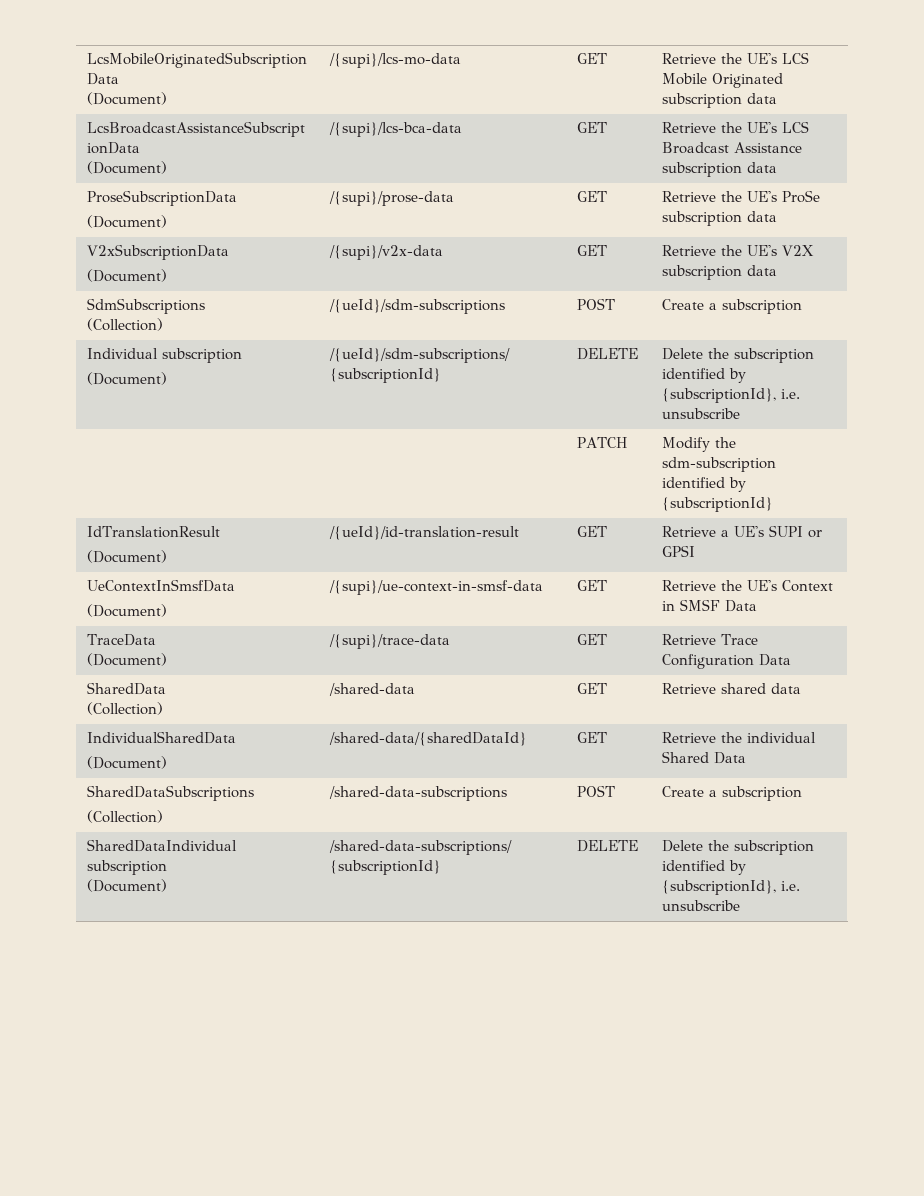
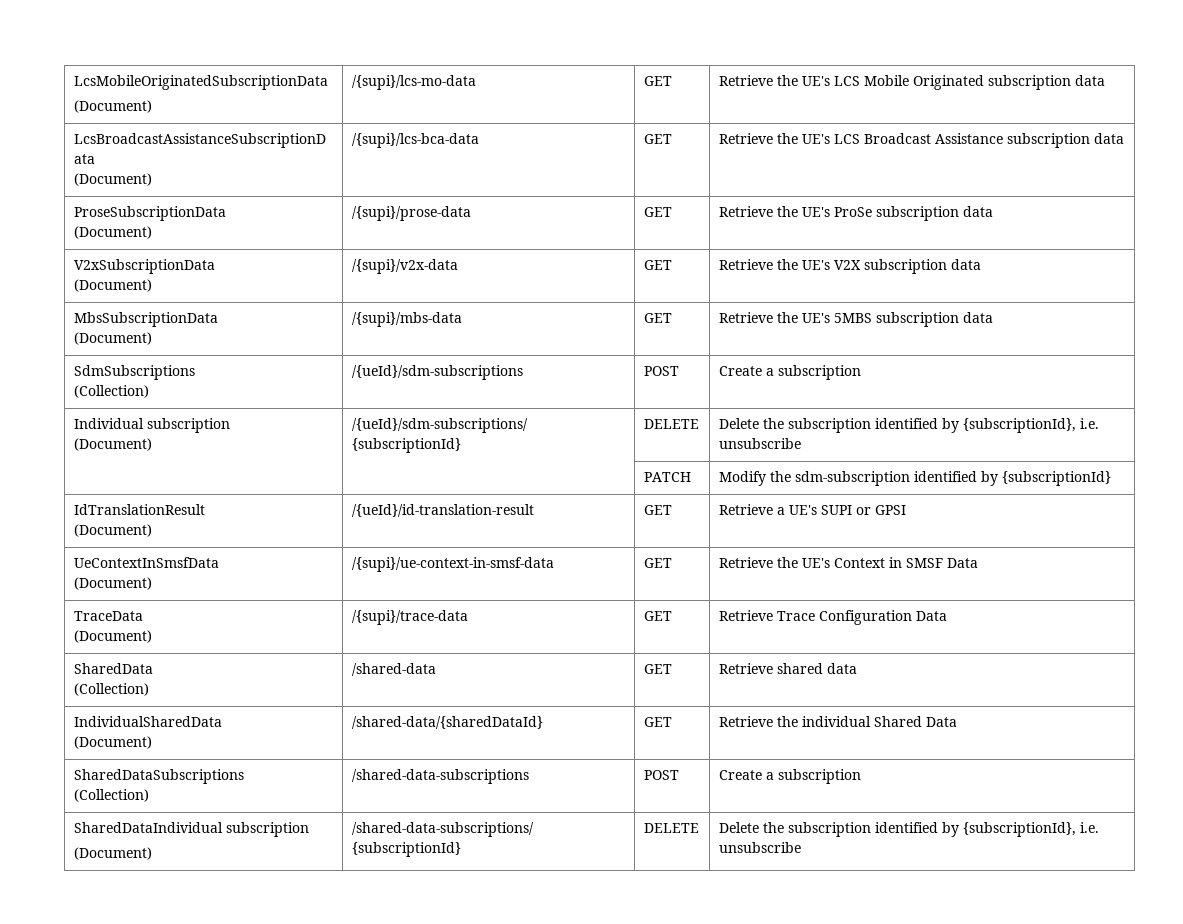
+ MbsSubscriptionData
+ (Document) | /{supi}/mbs-data | GET | Retrieve the UE's 5MBS subscription data

